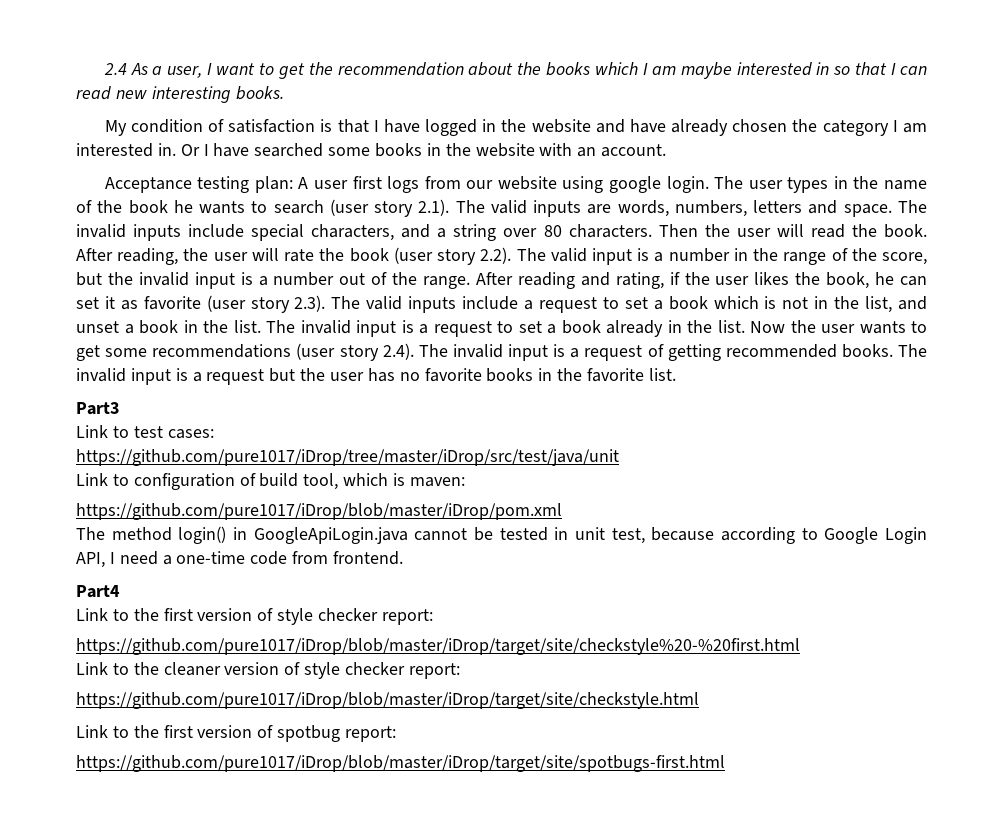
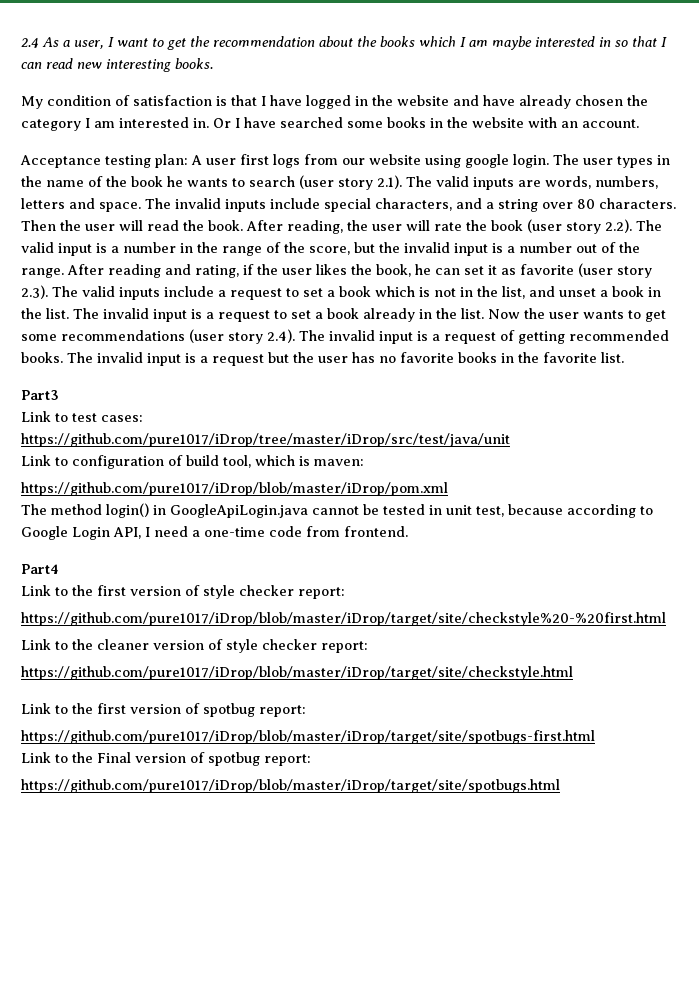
+ Link to the Final version of spotbug report:
+ https://github.com/pure1017/iDrop/blob/master/iDrop/target/site/spotbugs.html

